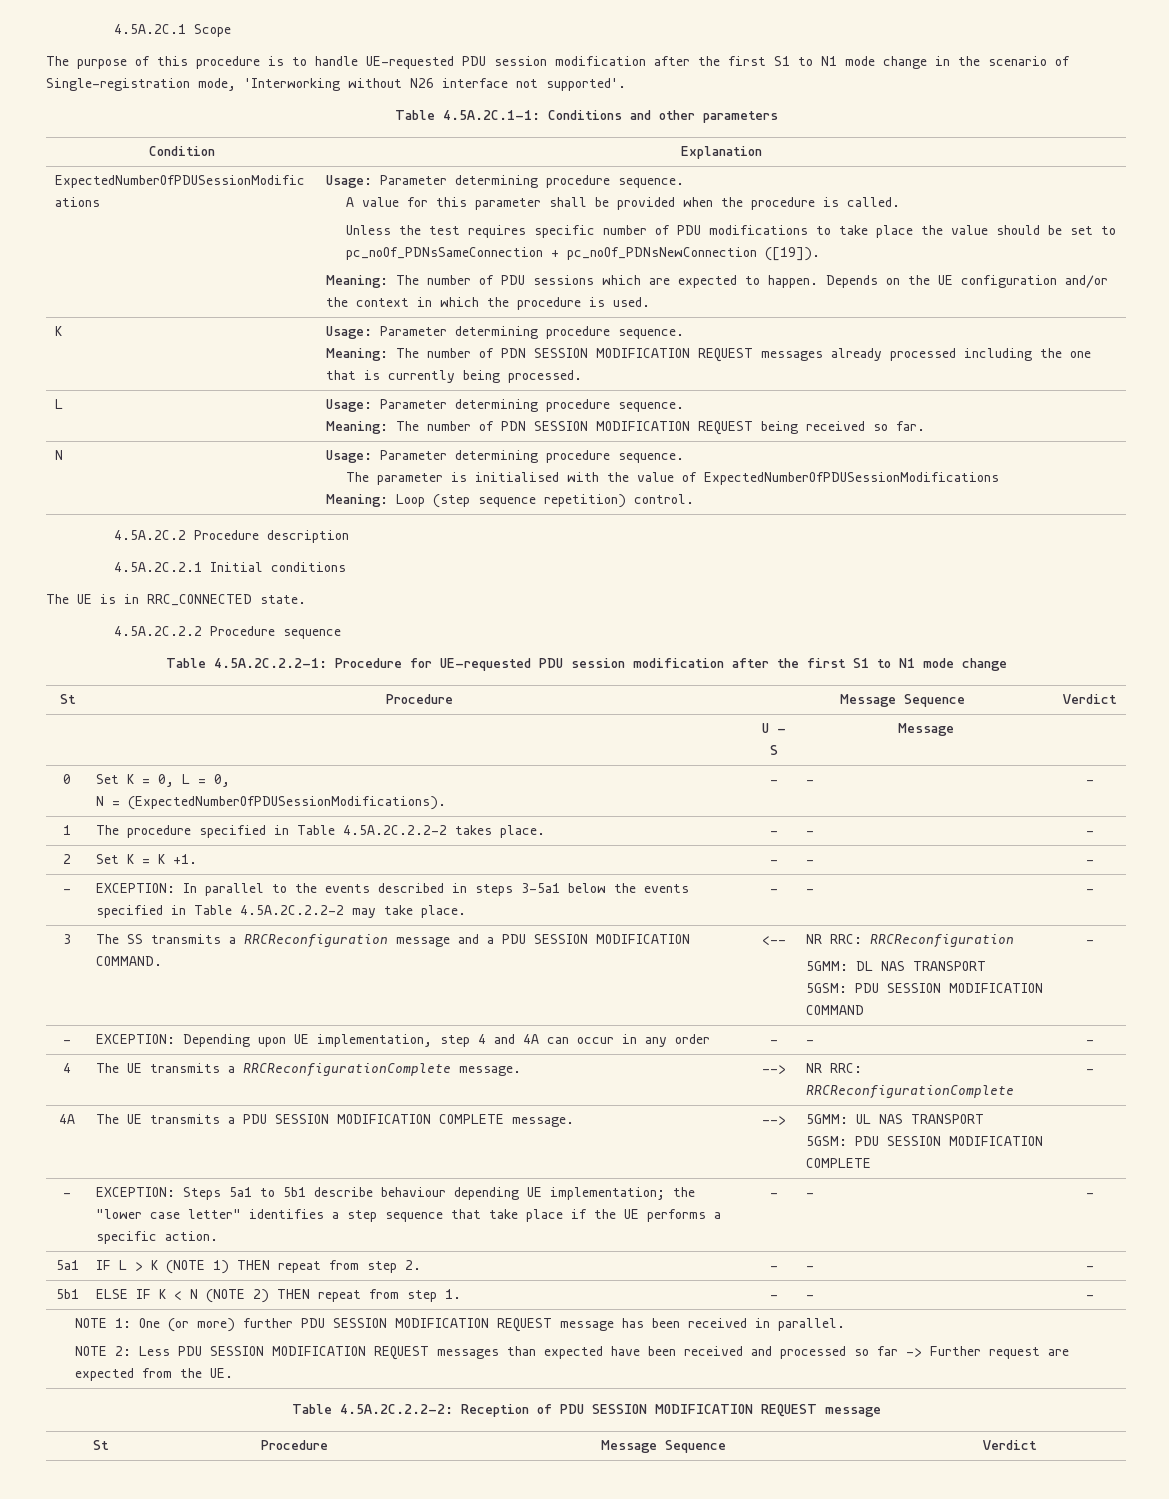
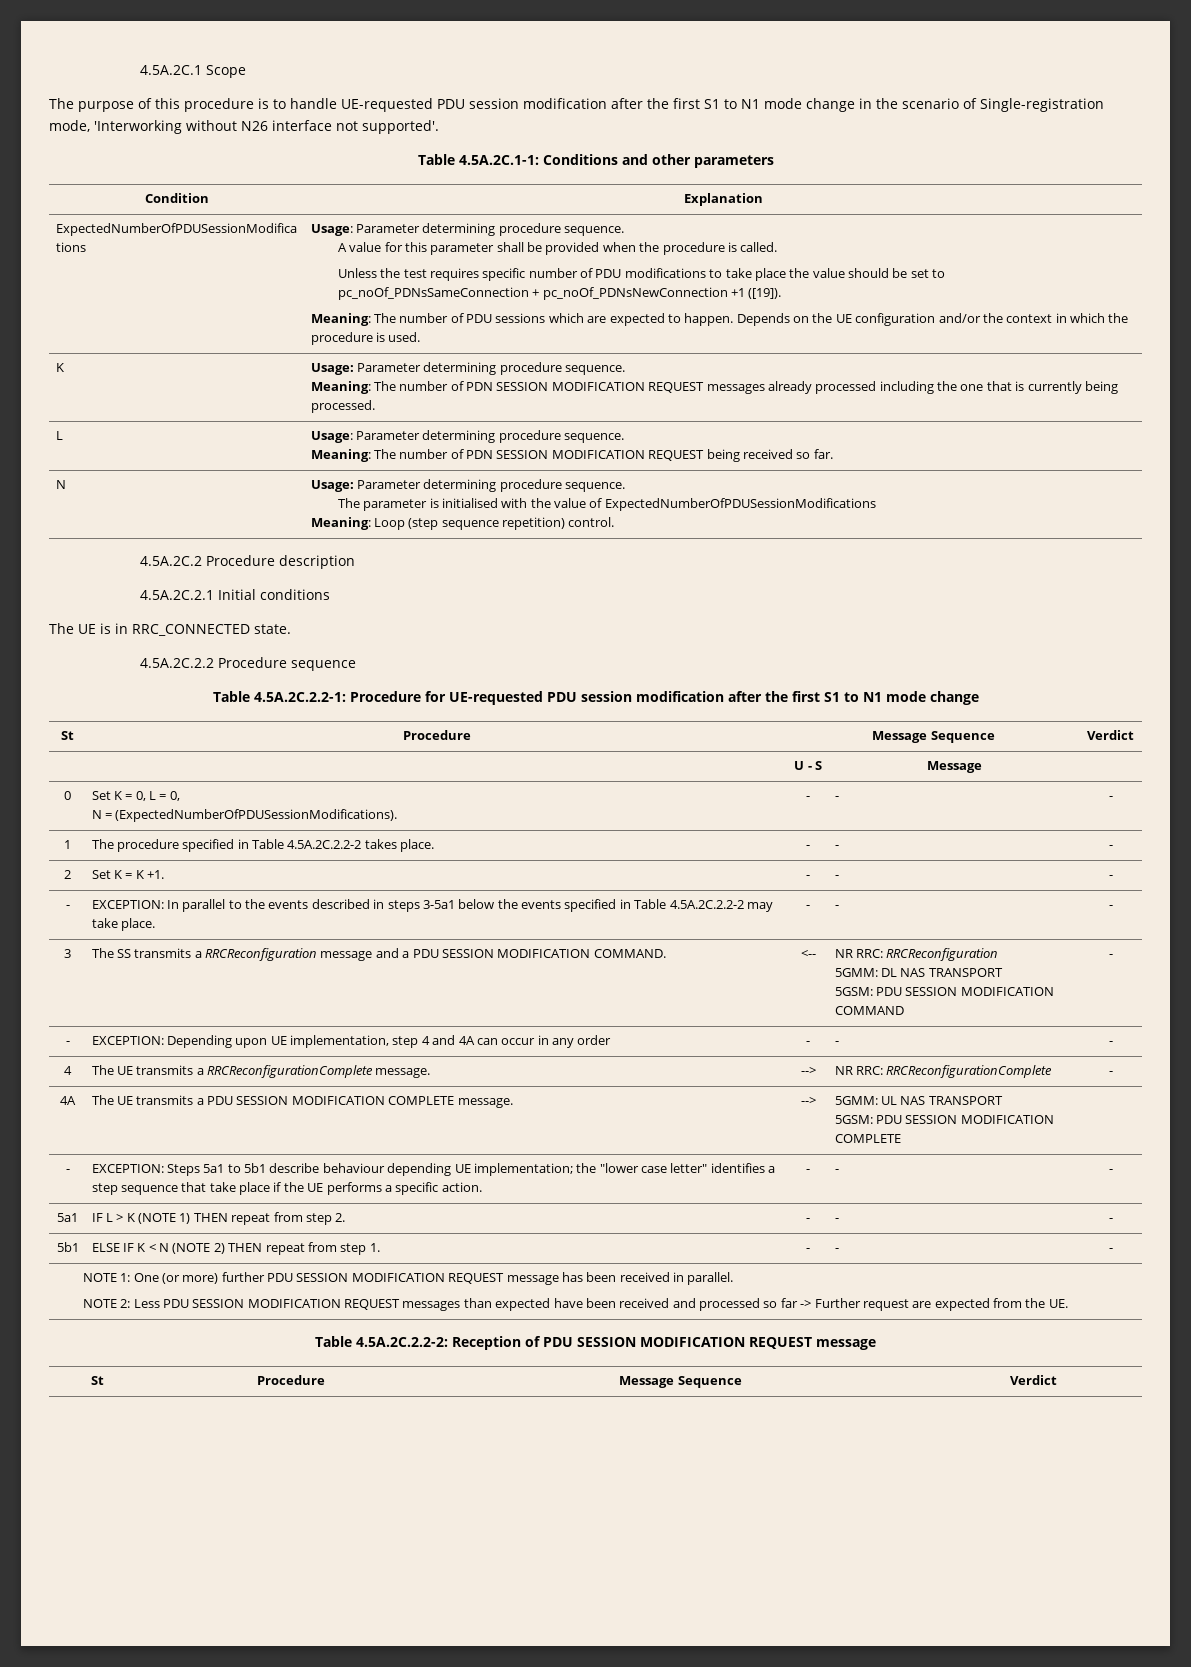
- Unless the test requires specific number of PDU modifications to take place the value should be set to pc_noOf_PDNsSameConnection + pc_noOf_PDNsNewConnection ([19]).
+ Unless the test requires specific number of PDU modifications to take place the value should be set to pc_noOf_PDNsSameConnection + pc_noOf_PDNsNewConnection +1 ([19]).

